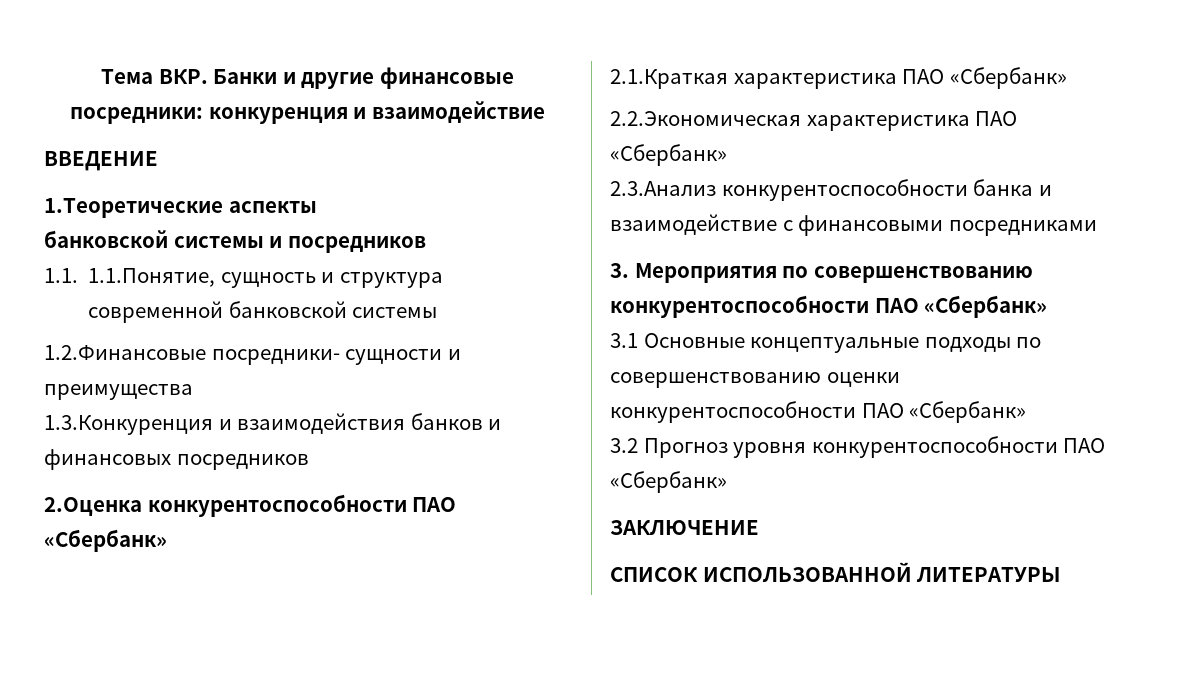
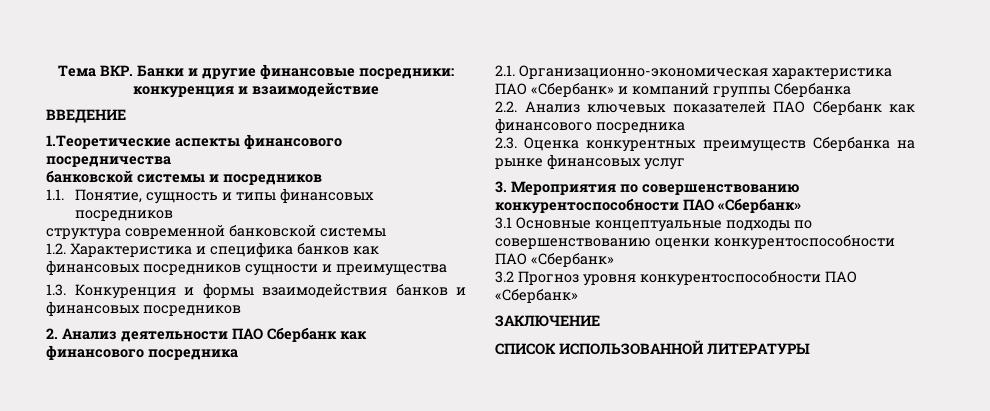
- 1.Теоретические аспекты
+ 1.Теоретические аспекты финансового посредничества
- 1.1. 1.1.Понятие, сущность и структура современной банковской системы
+ 1.1. Понятие, сущность и типы финансовых посредников
+ структура современной банковской системы
- 1.2.Финансовые посредники- сущности и преимущества
+ 1.2. Характеристика и специфика банков как финансовых посредников сущности и преимущества
- 1.3.Конкуренция и взаимодействия банков и финансовых посредников
+ 1.3. Конкуренция и формы взаимодействия банков и финансовых посредников
- 2.Оценка конкурентоспособности ПАО «Сбербанк»
- 2.1.Краткая характеристика ПАО «Сбербанк»
- 2.2.Экономическая характеристика ПАО «Сбербанк»
- 2.3.Анализ конкурентоспособности банка и взаимодействие с финансовыми посредниками
+ 2. Анализ деятельности ПАО Сбербанк как финансового посредника
+ 2.1. Организационно-экономическая характеристика ПАО «Сбербанк» и компаний группы Сбербанка
+ 2.2. Анализ ключевых показателей ПАО Сбербанк как финансового посредника
+ 2.3. Оценка конкурентных преимуществ Сбербанка на рынке финансовых услуг

